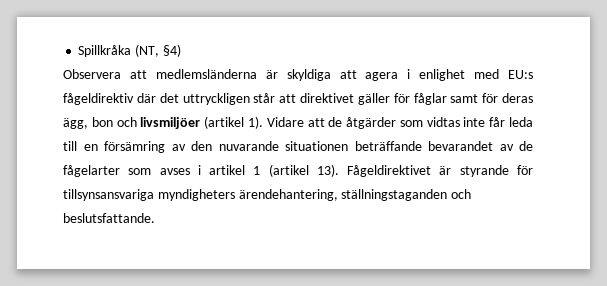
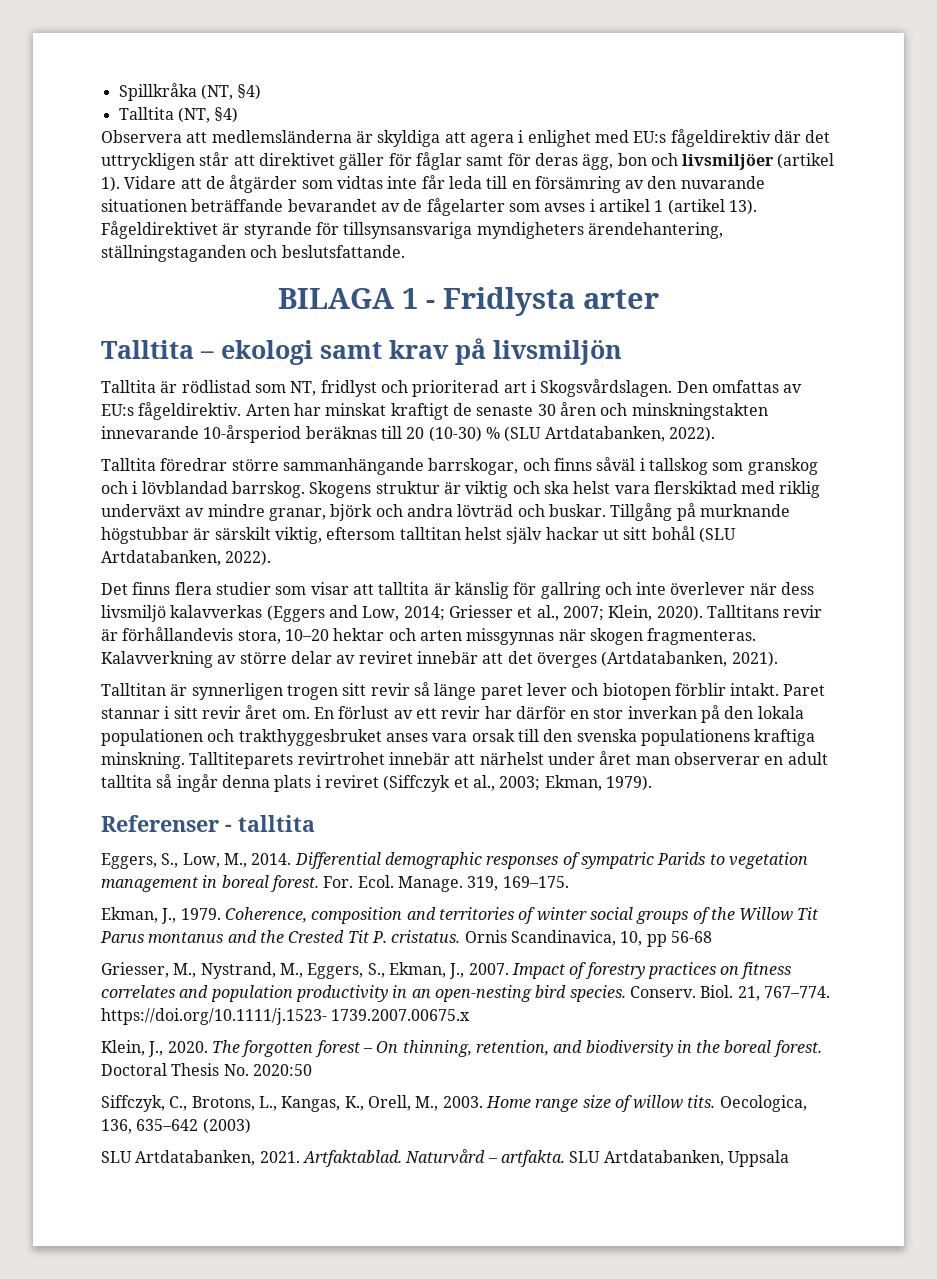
+ Talltita (NT, §4)
+ BILAGA 1 - Fridlysta arter
+ Talltita – ekologi samt krav på livsmiljön
+ Talltita är rödlistad som NT, fridlyst och prioriterad art i Skogsvårdslagen. Den omfattas av EU:s fågeldirektiv. Arten har minskat kraftigt de senaste 30 åren och minskningstakten innevarande 10-årsperiod beräknas till 20 (10-30) % (SLU Artdatabanken, 2022).
+ Talltita föredrar större sammanhängande barrskogar, och finns såväl i tallskog som granskog och i lövblandad barrskog. Skogens struktur är viktig och ska helst vara flerskiktad med riklig underväxt av mindre granar, björk och andra lövträd och buskar. Tillgång på murknande högstubbar är särskilt viktig, eftersom talltitan helst själv hackar ut sitt bohål (SLU Artdatabanken, 2022).
+ Det finns flera studier som visar att talltita är känslig för gallring och inte överlever när dess livsmiljö kalavverkas (Eggers and Low, 2014; Griesser et al., 2007; Klein, 2020). Talltitans revir är förhållandevis stora, 10–20 hektar och arten missgynnas när skogen fragmenteras. Kalavverkning av större delar av reviret innebär att det överges (Artdatabanken, 2021).
+ Talltitan är synnerligen trogen sitt revir så länge paret lever och biotopen förblir intakt. Paret stannar i sitt revir året om. En förlust av ett revir har därför en stor inverkan på den lokala populationen och trakthyggesbruket anses vara orsak till den svenska populationens kraftiga minskning. Talltiteparets revirtrohet innebär att närhelst under året man observerar en adult talltita så ingår denna plats i reviret (Siffczyk et al., 2003; Ekman, 1979).
+ Referenser - talltita
+ Eggers, S., Low, M., 2014. Differential demographic responses of sympatric Parids to vegetation management in boreal forest. For. Ecol. Manage. 319, 169–175.
+ Ekman, J., 1979. Coherence, composition and territories of winter social groups of the Willow Tit Parus montanus and the Crested Tit P. cristatus. Ornis Scandinavica, 10, pp 56-68
+ Griesser, M., Nystrand, M., Eggers, S., Ekman, J., 2007. Impact of forestry practices on fitness correlates and population productivity in an open-nesting bird species. Conserv. Biol. 21, 767–774. https://doi.org/10.1111/j.1523- 1739.2007.00675.x
+ Klein, J., 2020. The forgotten forest – On thinning, retention, and biodiversity in the boreal forest. Doctoral Thesis No. 2020:50
+ Siffczyk, C., Brotons, L., Kangas, K., Orell, M., 2003. Home range size of willow tits. Oecologica, 136, 635–642 (2003)
+ SLU Artdatabanken, 2021. Artfaktablad. Naturvård – artfakta. SLU Artdatabanken, Uppsala

